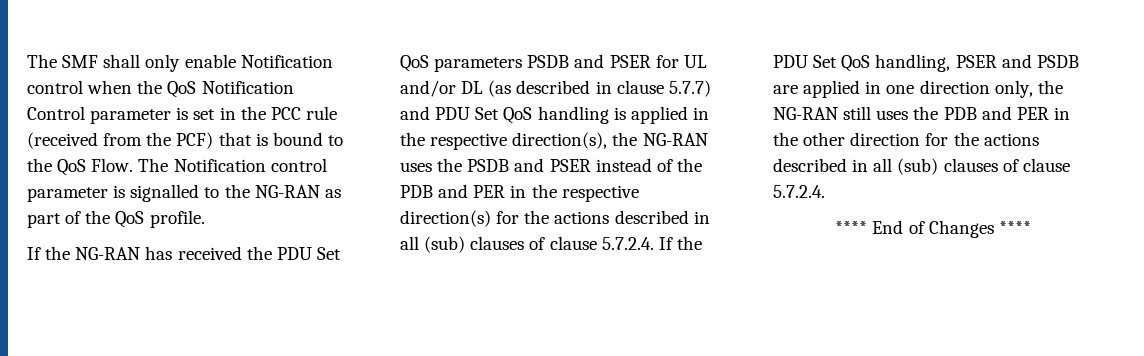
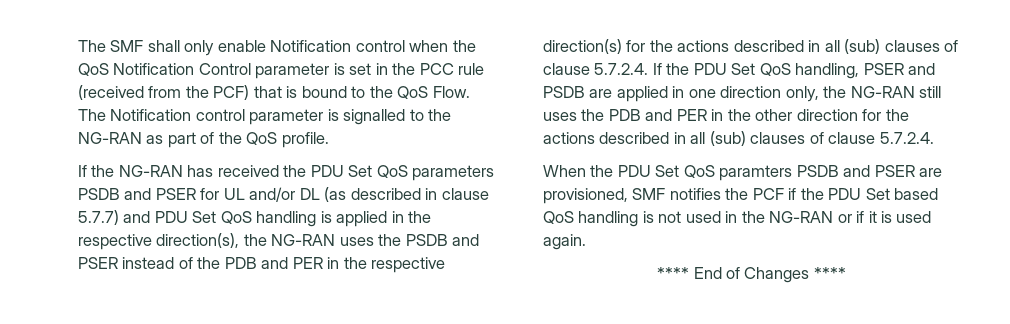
+ When the PDU Set QoS paramters PSDB and PSER are provisioned, SMF notifies the PCF if the PDU Set based QoS handling is not used in the NG-RAN or if it is used again.

